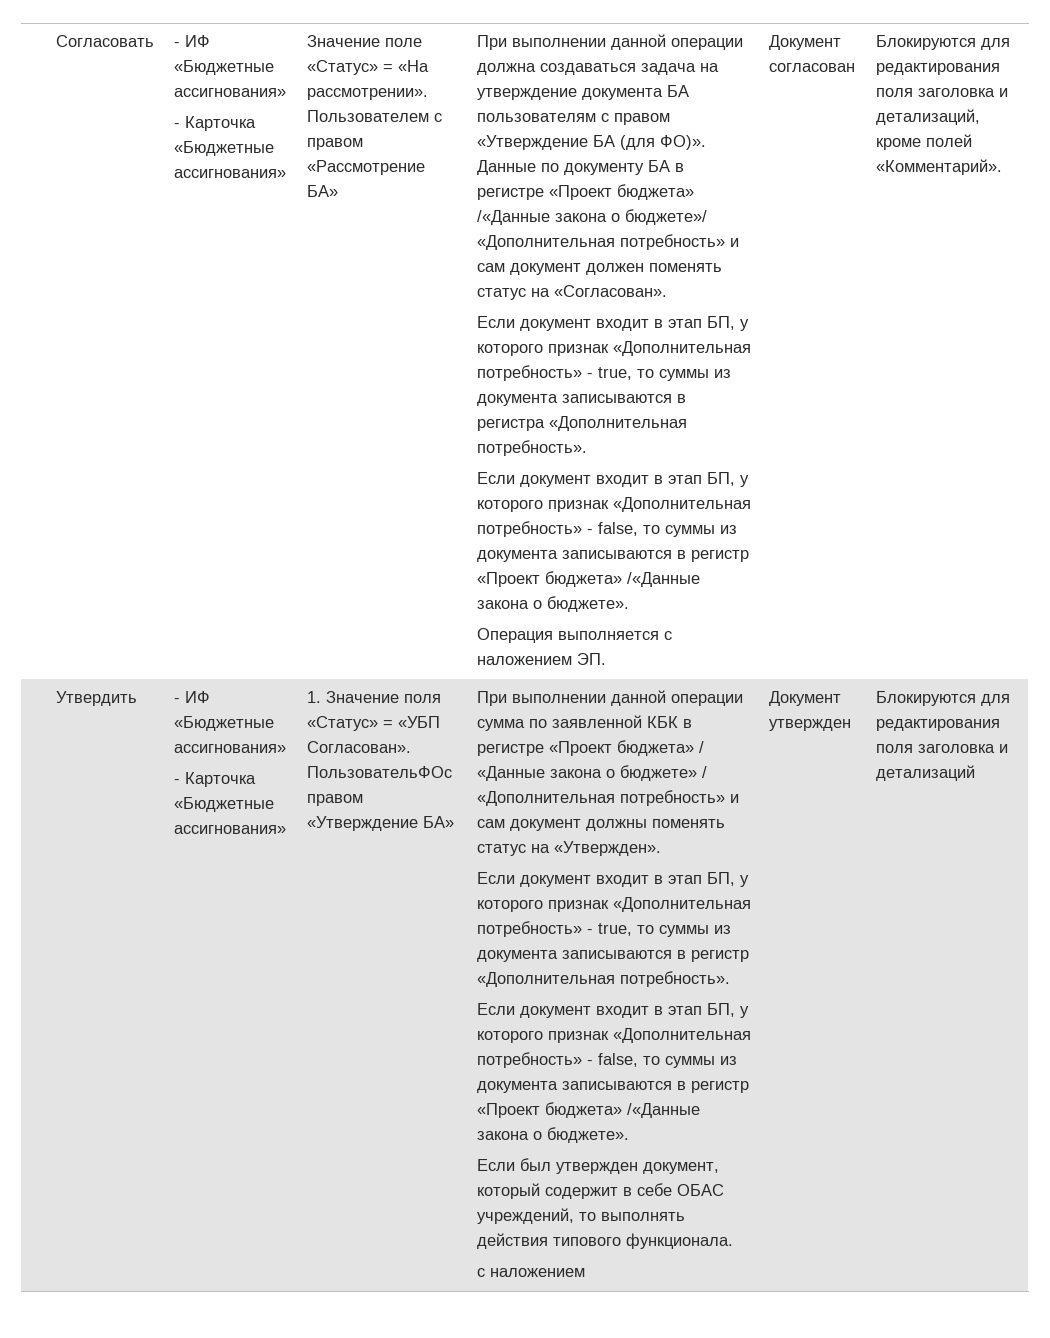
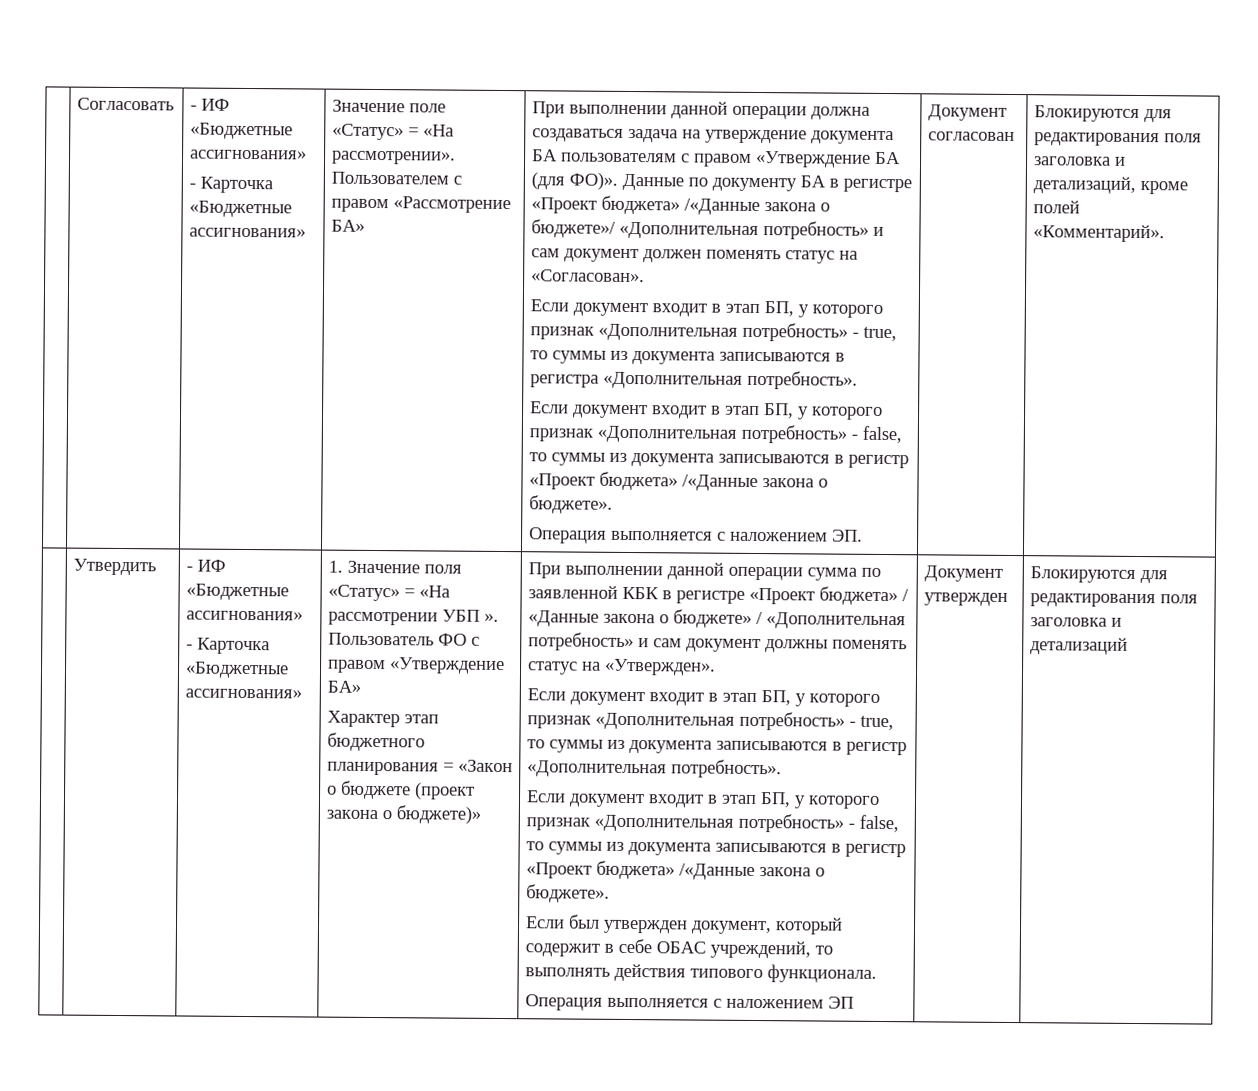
- 1. Значение поля «Статус» = «УБП Согласован». ПользовательФОс правом «Утверждение БА»
+ 1. Значение поля «Статус» = «На рассмотрении УБП ». Пользователь ФО с правом «Утверждение БА»
+ Характер этап бюджетного планирования = «Закон о бюджете (проект закона о бюджете)»
  Если был утвержден документ, который содержит в себе ОБАС учреждений, то выполнять действия типового функционала.
- с наложением
+ Операция выполняется с наложением ЭП

